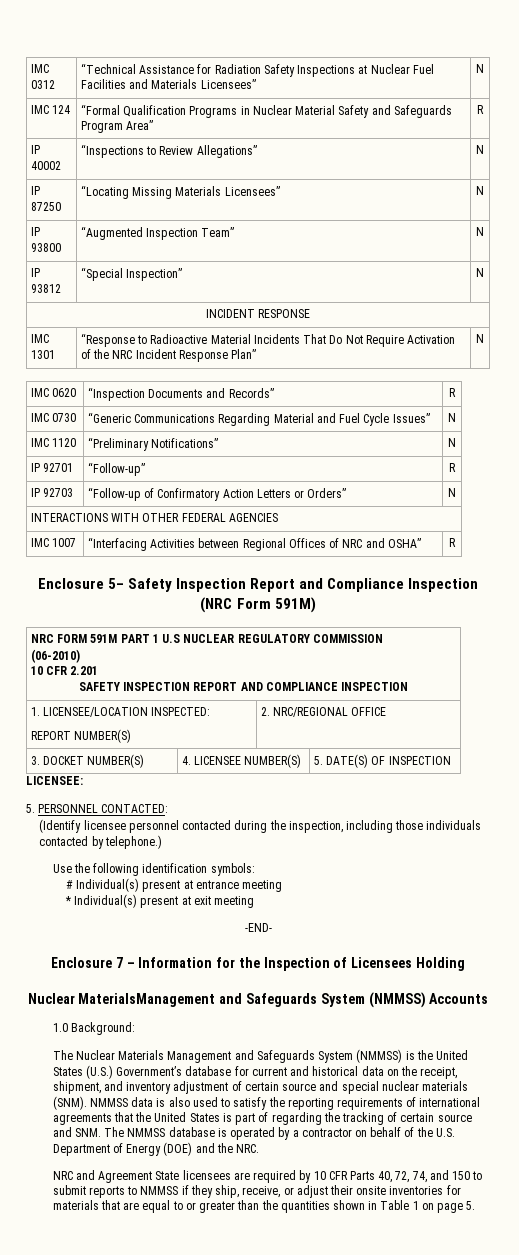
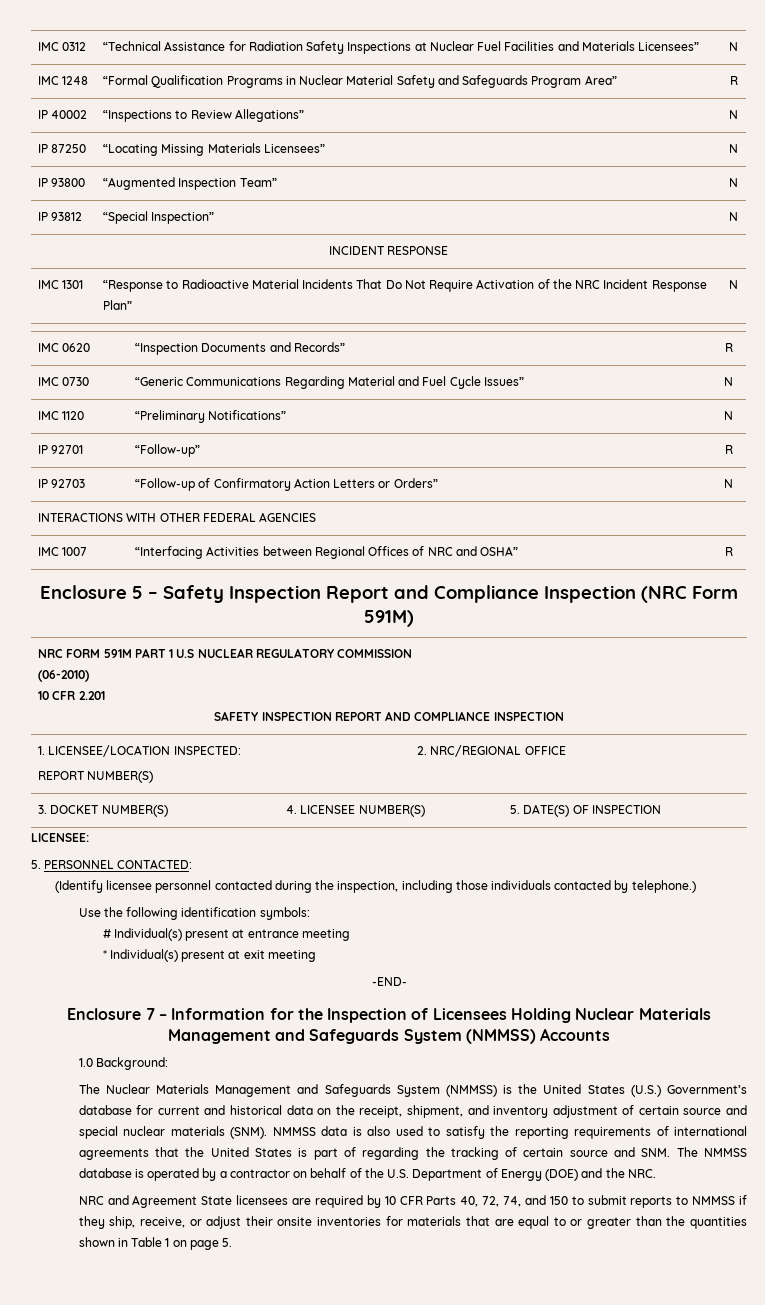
- IMC 124 | “Formal Qualification Programs in Nuclear Material Safety and Safeguards Program Area” | R
+ IMC 1248 | “Formal Qualification Programs in Nuclear Material Safety and Safeguards Program Area” | R
- Enclosure 5– Safety Inspection Report and Compliance Inspection (NRC Form 591M)
+ Enclosure 5 – Safety Inspection Report and Compliance Inspection (NRC Form 591M)
- Enclosure 7 – Information for the Inspection of Licensees Holding
- Nuclear MaterialsManagement and Safeguards System (NMMSS) Accounts
+ Enclosure 7 – Information for the Inspection of Licensees Holding Nuclear Materials Management and Safeguards System (NMMSS) Accounts

